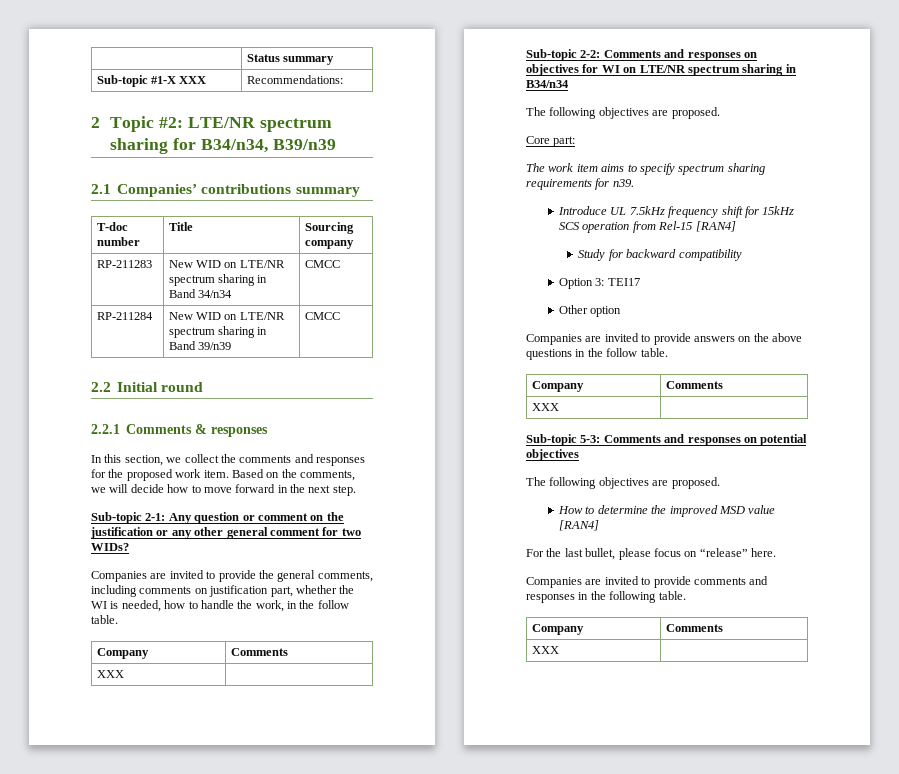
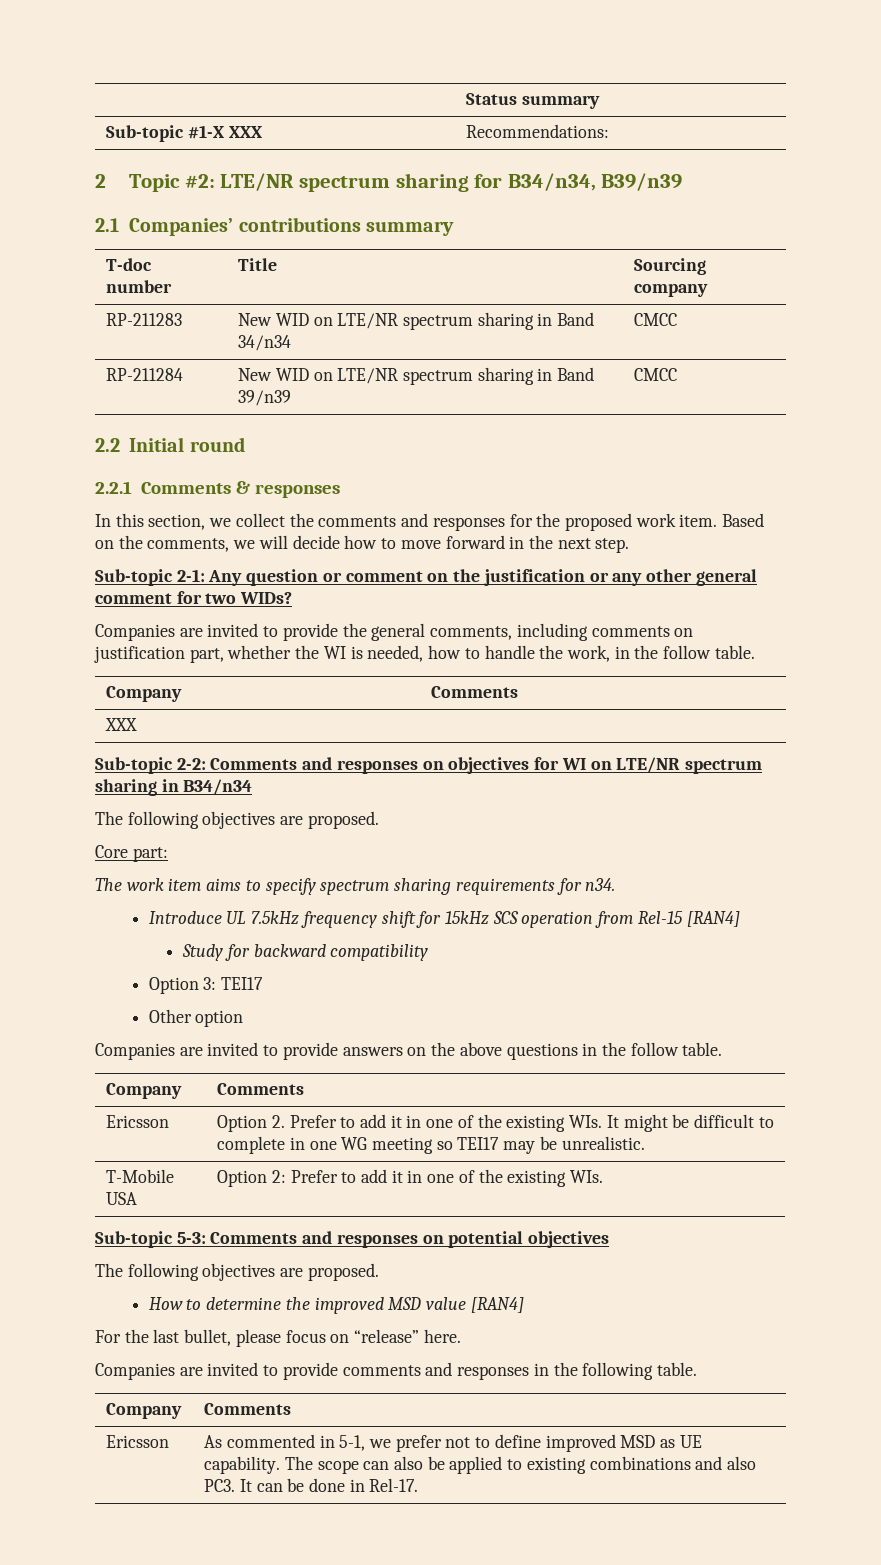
- The work item aims to specify spectrum sharing requirements for n39.
+ The work item aims to specify spectrum sharing requirements for n34.
  Companies are invited to provide answers on the above questions in the follow table.
  Company | Comments
- XXX |
+ Ericsson | Option 2. Prefer to add it in one of the existing WIs. It might be difficult to complete in one WG meeting so TEI17 may be unrealistic.
+ T-Mobile USA | Option 2: Prefer to add it in one of the existing WIs.
  Companies are invited to provide comments and responses in the following table.
  Company | Comments
- XXX |
+ Ericsson | As commented in 5-1, we prefer not to define improved MSD as UE capability. The scope can also be applied to existing combinations and also PC3. It can be done in Rel-17.

